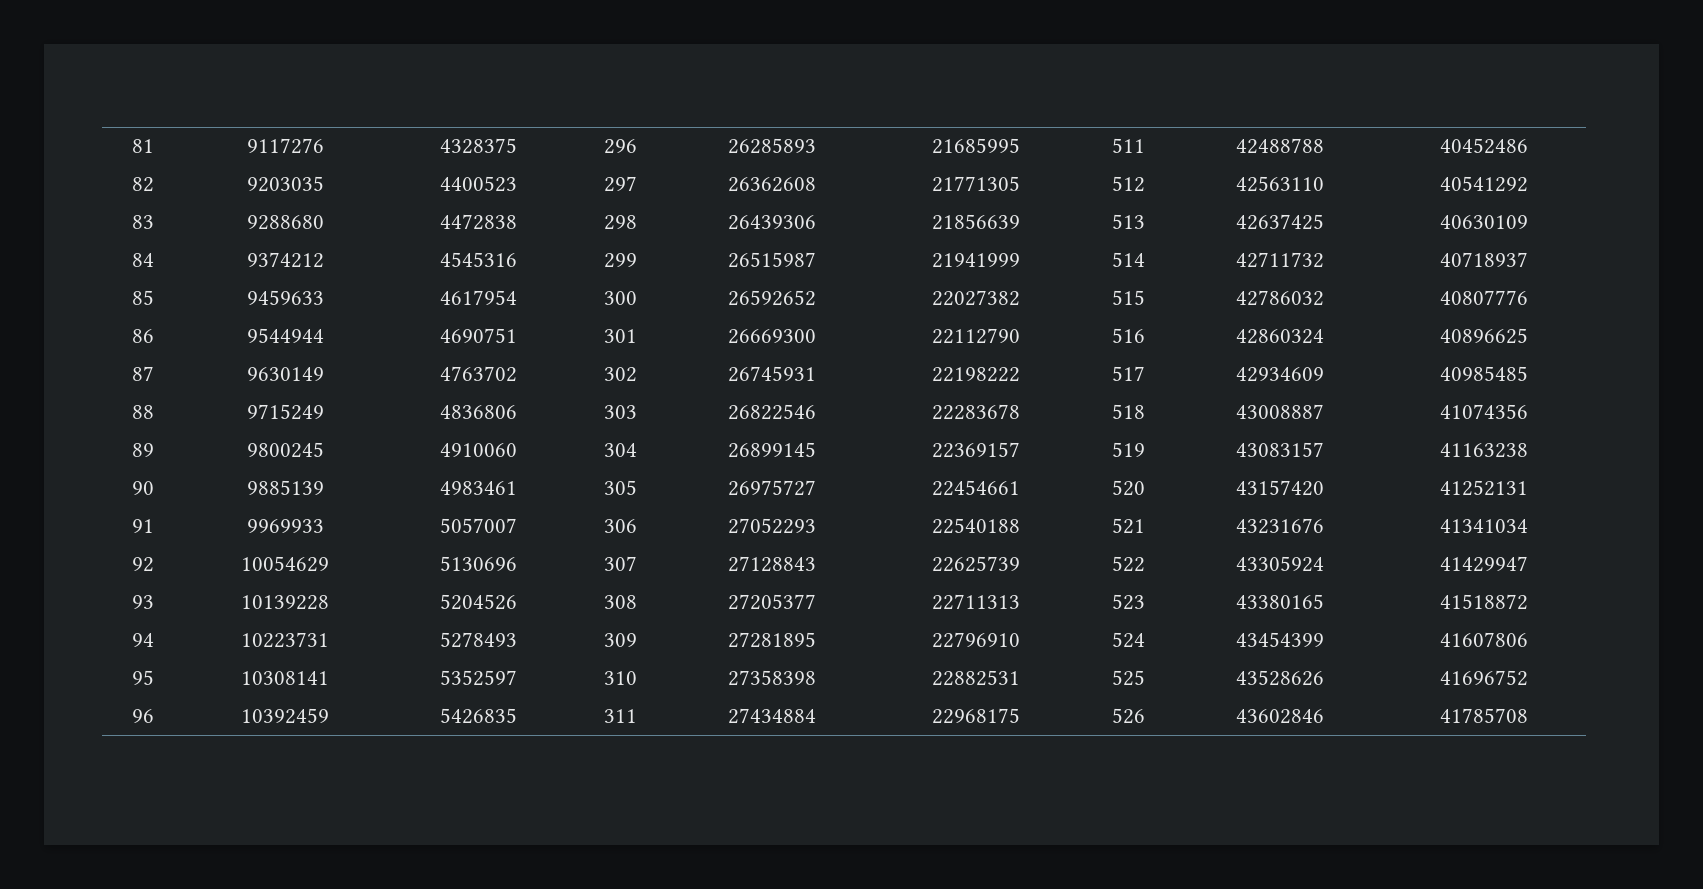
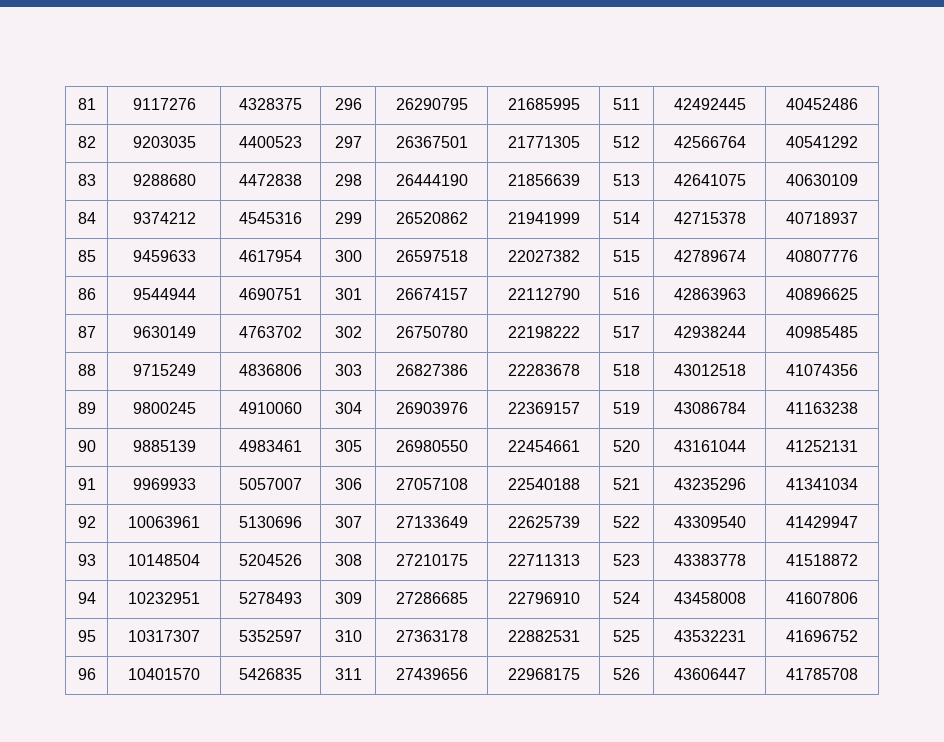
- 81 | 9117276 | 4328375 | 296 | 26285893 | 21685995 | 511 | 42488788 | 40452486
+ 81 | 9117276 | 4328375 | 296 | 26290795 | 21685995 | 511 | 42492445 | 40452486
- 82 | 9203035 | 4400523 | 297 | 26362608 | 21771305 | 512 | 42563110 | 40541292
+ 82 | 9203035 | 4400523 | 297 | 26367501 | 21771305 | 512 | 42566764 | 40541292
- 83 | 9288680 | 4472838 | 298 | 26439306 | 21856639 | 513 | 42637425 | 40630109
+ 83 | 9288680 | 4472838 | 298 | 26444190 | 21856639 | 513 | 42641075 | 40630109
- 84 | 9374212 | 4545316 | 299 | 26515987 | 21941999 | 514 | 42711732 | 40718937
+ 84 | 9374212 | 4545316 | 299 | 26520862 | 21941999 | 514 | 42715378 | 40718937
- 85 | 9459633 | 4617954 | 300 | 26592652 | 22027382 | 515 | 42786032 | 40807776
+ 85 | 9459633 | 4617954 | 300 | 26597518 | 22027382 | 515 | 42789674 | 40807776
- 86 | 9544944 | 4690751 | 301 | 26669300 | 22112790 | 516 | 42860324 | 40896625
+ 86 | 9544944 | 4690751 | 301 | 26674157 | 22112790 | 516 | 42863963 | 40896625
- 87 | 9630149 | 4763702 | 302 | 26745931 | 22198222 | 517 | 42934609 | 40985485
+ 87 | 9630149 | 4763702 | 302 | 26750780 | 22198222 | 517 | 42938244 | 40985485
- 88 | 9715249 | 4836806 | 303 | 26822546 | 22283678 | 518 | 43008887 | 41074356
+ 88 | 9715249 | 4836806 | 303 | 26827386 | 22283678 | 518 | 43012518 | 41074356
- 89 | 9800245 | 4910060 | 304 | 26899145 | 22369157 | 519 | 43083157 | 41163238
+ 89 | 9800245 | 4910060 | 304 | 26903976 | 22369157 | 519 | 43086784 | 41163238
- 90 | 9885139 | 4983461 | 305 | 26975727 | 22454661 | 520 | 43157420 | 41252131
+ 90 | 9885139 | 4983461 | 305 | 26980550 | 22454661 | 520 | 43161044 | 41252131
- 91 | 9969933 | 5057007 | 306 | 27052293 | 22540188 | 521 | 43231676 | 41341034
+ 91 | 9969933 | 5057007 | 306 | 27057108 | 22540188 | 521 | 43235296 | 41341034
- 92 | 10054629 | 5130696 | 307 | 27128843 | 22625739 | 522 | 43305924 | 41429947
+ 92 | 10063961 | 5130696 | 307 | 27133649 | 22625739 | 522 | 43309540 | 41429947
- 93 | 10139228 | 5204526 | 308 | 27205377 | 22711313 | 523 | 43380165 | 41518872
+ 93 | 10148504 | 5204526 | 308 | 27210175 | 22711313 | 523 | 43383778 | 41518872
- 94 | 10223731 | 5278493 | 309 | 27281895 | 22796910 | 524 | 43454399 | 41607806
+ 94 | 10232951 | 5278493 | 309 | 27286685 | 22796910 | 524 | 43458008 | 41607806
- 95 | 10308141 | 5352597 | 310 | 27358398 | 22882531 | 525 | 43528626 | 41696752
+ 95 | 10317307 | 5352597 | 310 | 27363178 | 22882531 | 525 | 43532231 | 41696752
- 96 | 10392459 | 5426835 | 311 | 27434884 | 22968175 | 526 | 43602846 | 41785708
+ 96 | 10401570 | 5426835 | 311 | 27439656 | 22968175 | 526 | 43606447 | 41785708

